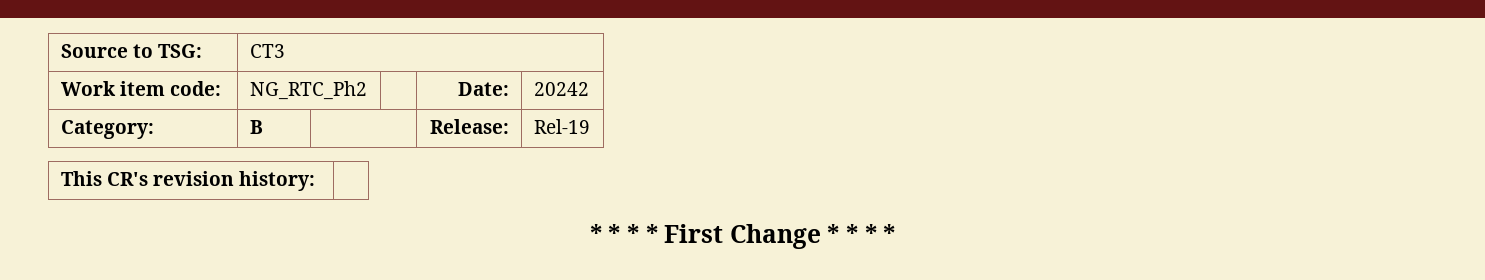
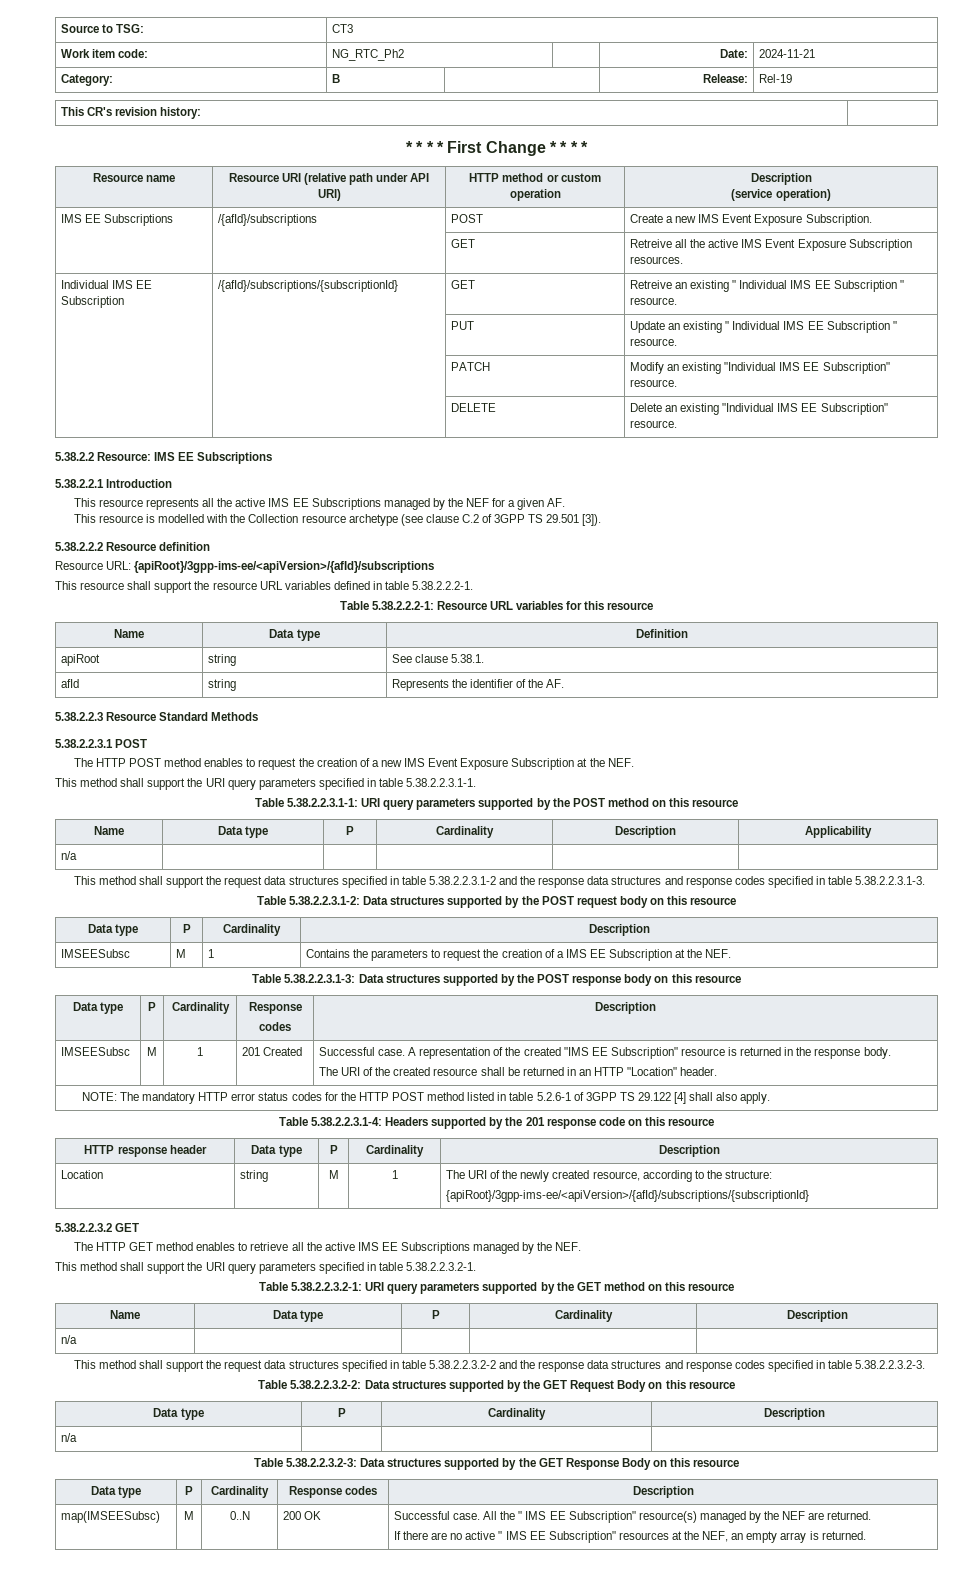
- Work item code: | NG_RTC_Ph2 | | Date: | 20242
+ Work item code: | NG_RTC_Ph2 | | Date: | 2024-11-21
+ Resource name | Resource URI (relative path under API URI) | HTTP method or custom operation | Description
+ (service operation)
+ IMS EE Subscriptions | /{afId}/subscriptions | POST | Create a new IMS Event Exposure Subscription.
+ | | GET | Retreive all the active IMS Event Exposure Subscription resources.
+ Individual IMS EE Subscription | /{afId}/subscriptions/{subscriptionId} | GET | Retreive an existing " Individual IMS EE Subscription " resource.
+ | | PUT | Update an existing " Individual IMS EE Subscription " resource.
+ | | PATCH | Modify an existing "Individual IMS EE Subscription" resource.
+ | | DELETE | Delete an existing "Individual IMS EE Subscription" resource.
+ 5.38.2.2 Resource: IMS EE Subscriptions
+ 5.38.2.2.1 Introduction
+ This resource represents all the active IMS EE Subscriptions managed by the NEF for a given AF.
+ This resource is modelled with the Collection resource archetype (see clause C.2 of 3GPP TS 29.501 [3]).
+ 5.38.2.2.2 Resource definition
+ Resource URL: {apiRoot}/3gpp-ims-ee/<apiVersion>/{afId}/subscriptions
+ This resource shall support the resource URL variables defined in table 5.38.2.2.2-1.
+ Table 5.38.2.2.2-1: Resource URL variables for this resource
+ Name | Data type | Definition
+ apiRoot | string | See clause 5.38.1.
+ afId | string | Represents the identifier of the AF.
+ 5.38.2.2.3 Resource Standard Methods
+ 5.38.2.2.3.1 POST
+ The HTTP POST method enables to request the creation of a new IMS Event Exposure Subscription at the NEF.
+ This method shall support the URI query parameters specified in table 5.38.2.2.3.1-1.
+ Table 5.38.2.2.3.1-1: URI query parameters supported by the POST method on this resource
+ Name | Data type | P | Cardinality | Description | Applicability
+ n/a | | | | |
+ This method shall support the request data structures specified in table 5.38.2.2.3.1-2 and the response data structures and response codes specified in table 5.38.2.2.3.1-3.
+ Table 5.38.2.2.3.1-2: Data structures supported by the POST request body on this resource
+ Data type | P | Cardinality | Description
+ IMSEESubsc | M | 1 | Contains the parameters to request the creation of a IMS EE Subscription at the NEF.
+ Table 5.38.2.2.3.1-3: Data structures supported by the POST response body on this resource
+ Data type | P | Cardinality | Response
+ codes | Description
+ IMSEESubsc | M | 1 | 201 Created | Successful case. A representation of the created "IMS EE Subscription" resource is returned in the response body.
+ The URI of the created resource shall be returned in an HTTP "Location" header.
+ NOTE: The mandatory HTTP error status codes for the HTTP POST method listed in table 5.2.6-1 of 3GPP TS 29.122 [4] shall also apply.
+ Table 5.38.2.2.3.1-4: Headers supported by the 201 response code on this resource
+ HTTP response header | Data type | P | Cardinality | Description
+ Location | string | M | 1 | The URI of the newly created resource, according to the structure:
+ {apiRoot}/3gpp-ims-ee/<apiVersion>/{afId}/subscriptions/{subscriptionId}
+ 5.38.2.2.3.2 GET
+ The HTTP GET method enables to retrieve all the active IMS EE Subscriptions managed by the NEF.
+ This method shall support the URI query parameters specified in table 5.38.2.2.3.2-1.
+ Table 5.38.2.2.3.2-1: URI query parameters supported by the GET method on this resource
+ Name | Data type | P | Cardinality | Description
+ n/a | | | |
+ This method shall support the request data structures specified in table 5.38.2.2.3.2-2 and the response data structures and response codes specified in table 5.38.2.2.3.2-3.
+ Table 5.38.2.2.3.2-2: Data structures supported by the GET Request Body on this resource
+ Data type | P | Cardinality | Description
+ n/a | | |
+ Table 5.38.2.2.3.2-3: Data structures supported by the GET Response Body on this resource
+ Data type | P | Cardinality | Response codes | Description
+ map(IMSEESubsc) | M | 0..N | 200 OK | Successful case. All the " IMS EE Subscription" resource(s) managed by the NEF are returned.
+ If there are no active " IMS EE Subscription" resources at the NEF, an empty array is returned.

